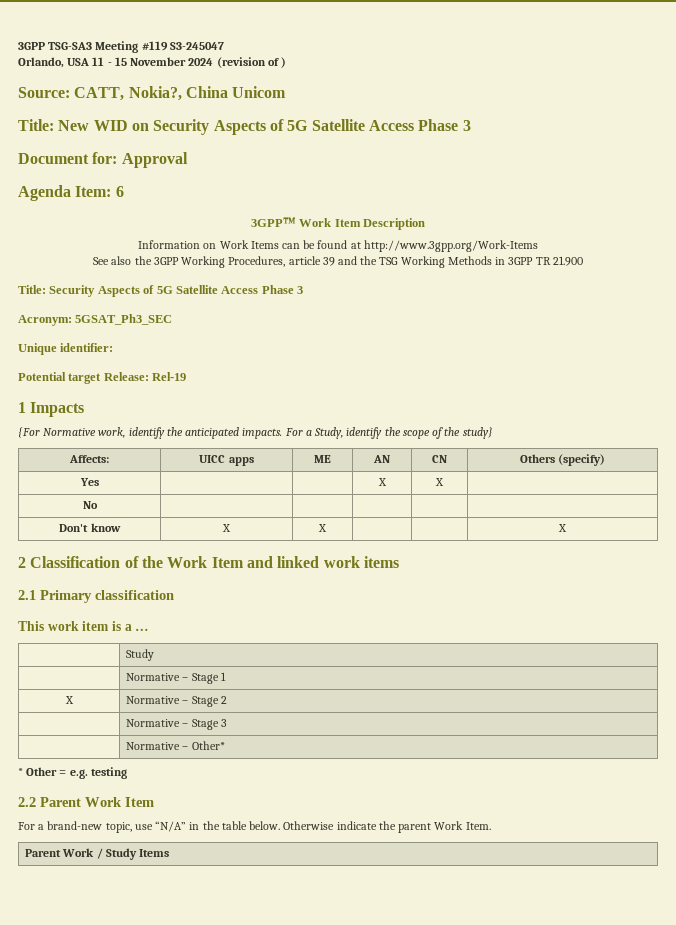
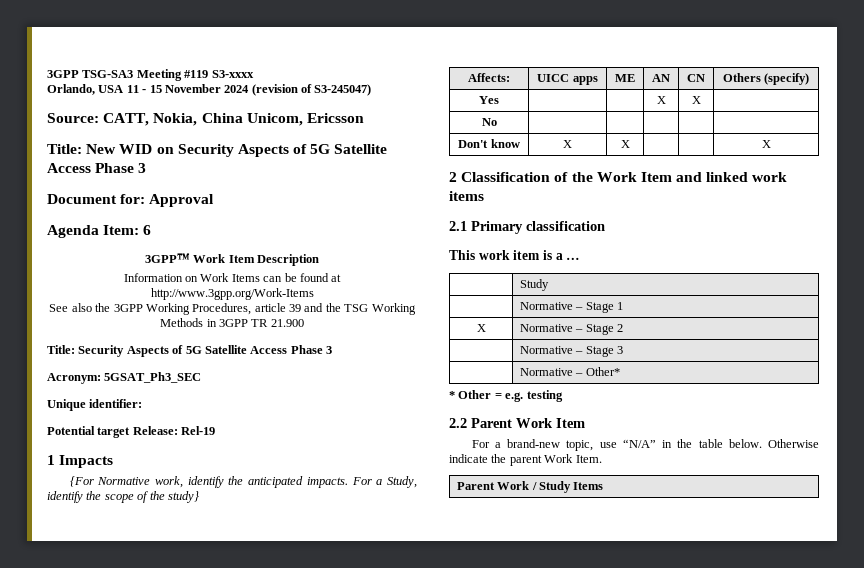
- 3GPP TSG-SA3 Meeting #119 S3-245047
+ 3GPP TSG-SA3 Meeting #119 S3-xxxx
- Orlando, USA 11 - 15 November 2024 (revision of )
+ Orlando, USA 11 - 15 November 2024 (revision of S3-245047)
- Source: CATT, Nokia?, China Unicom
+ Source: CATT, Nokia, China Unicom, Ericsson

